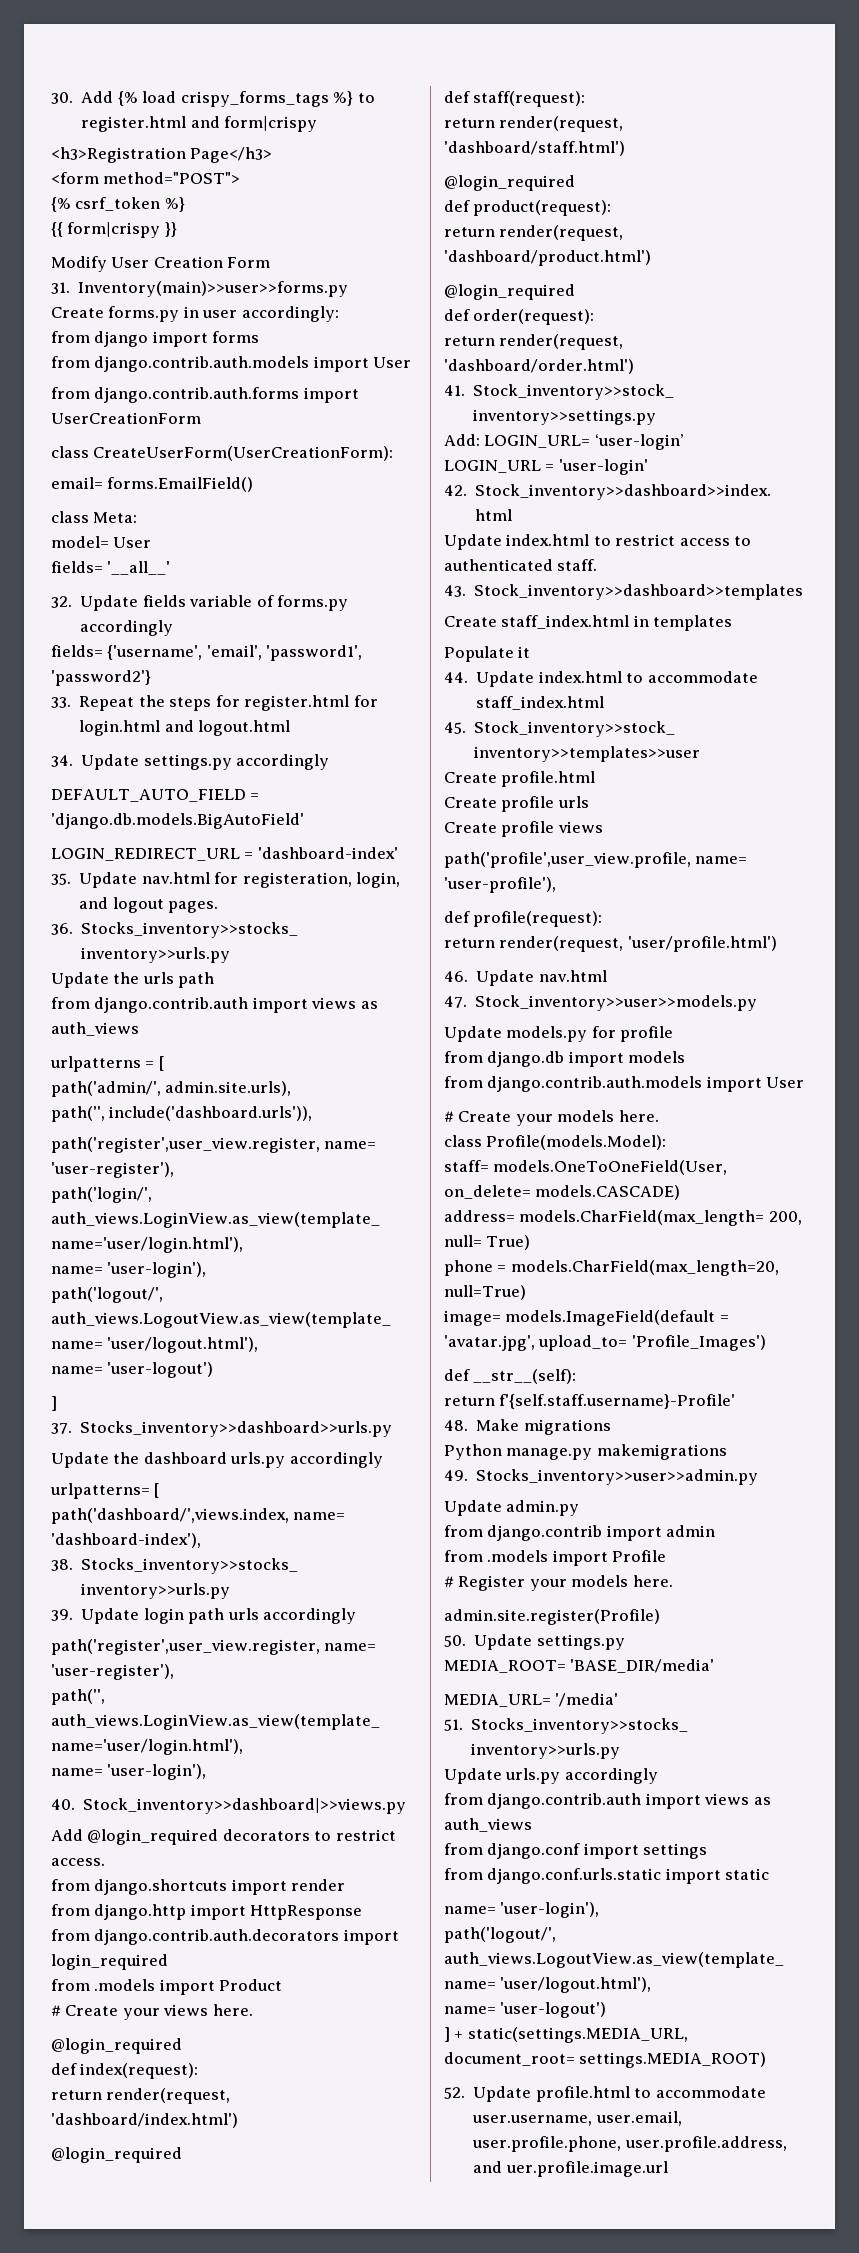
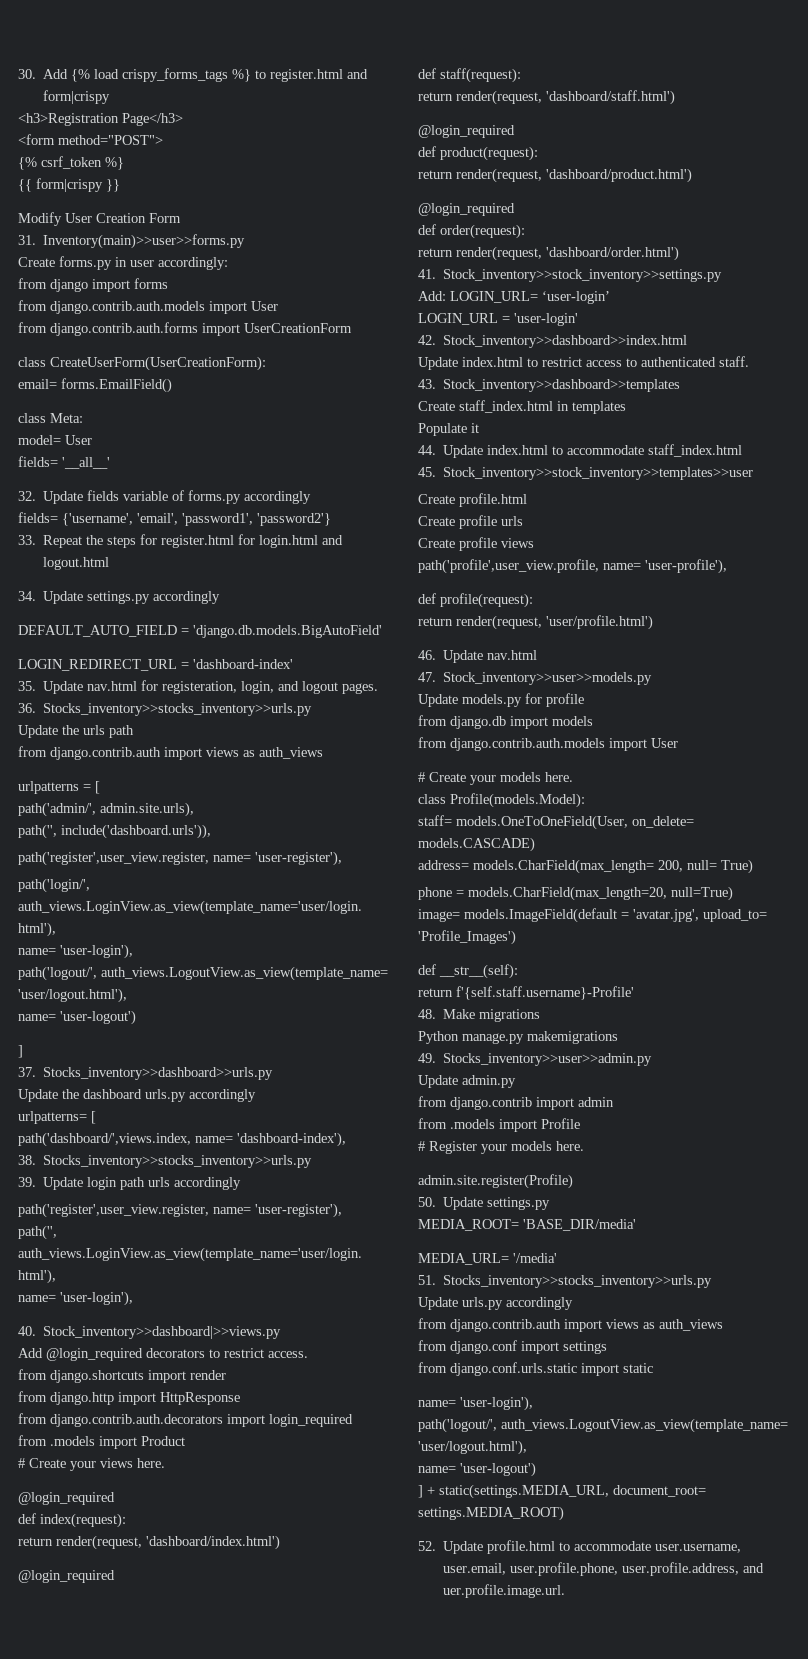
- 52. Update profile.html to accommodate user.username, user.email, user.profile.phone, user.profile.address, and uer.profile.image.url
+ 52. Update profile.html to accommodate user.username, user.email, user.profile.phone, user.profile.address, and uer.profile.image.url.

